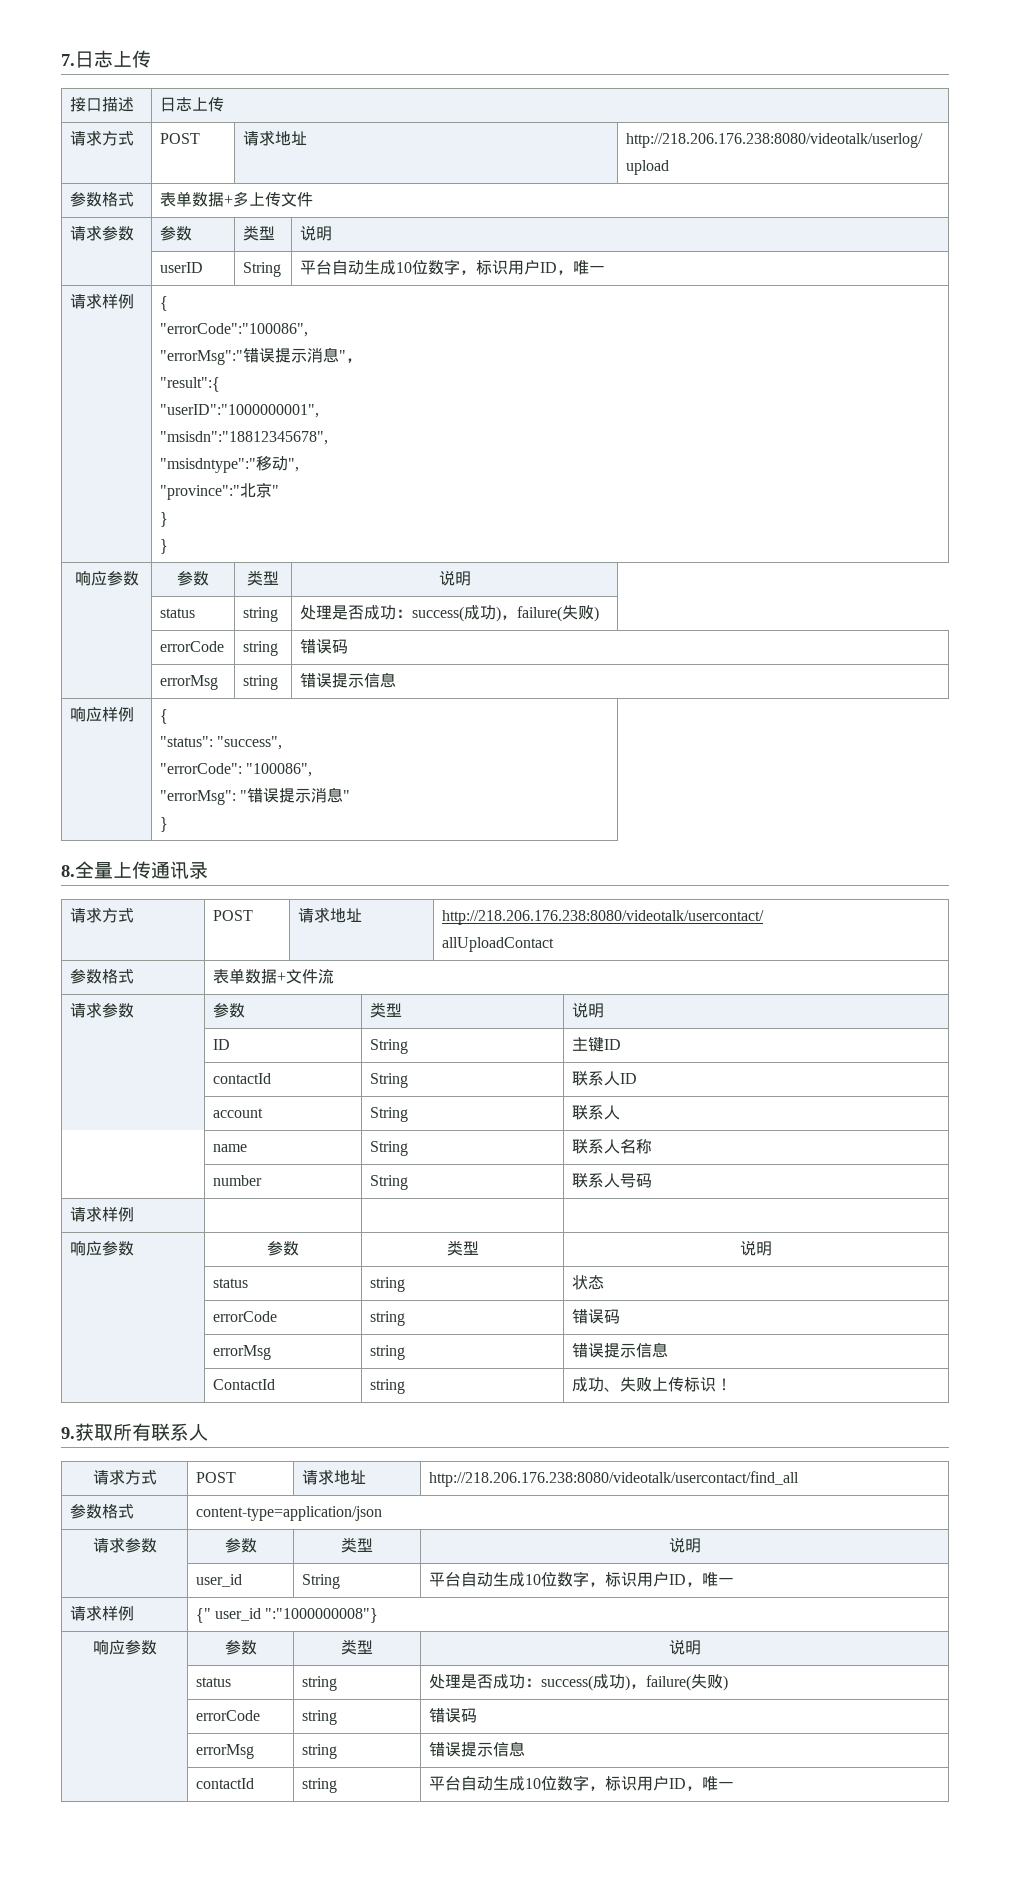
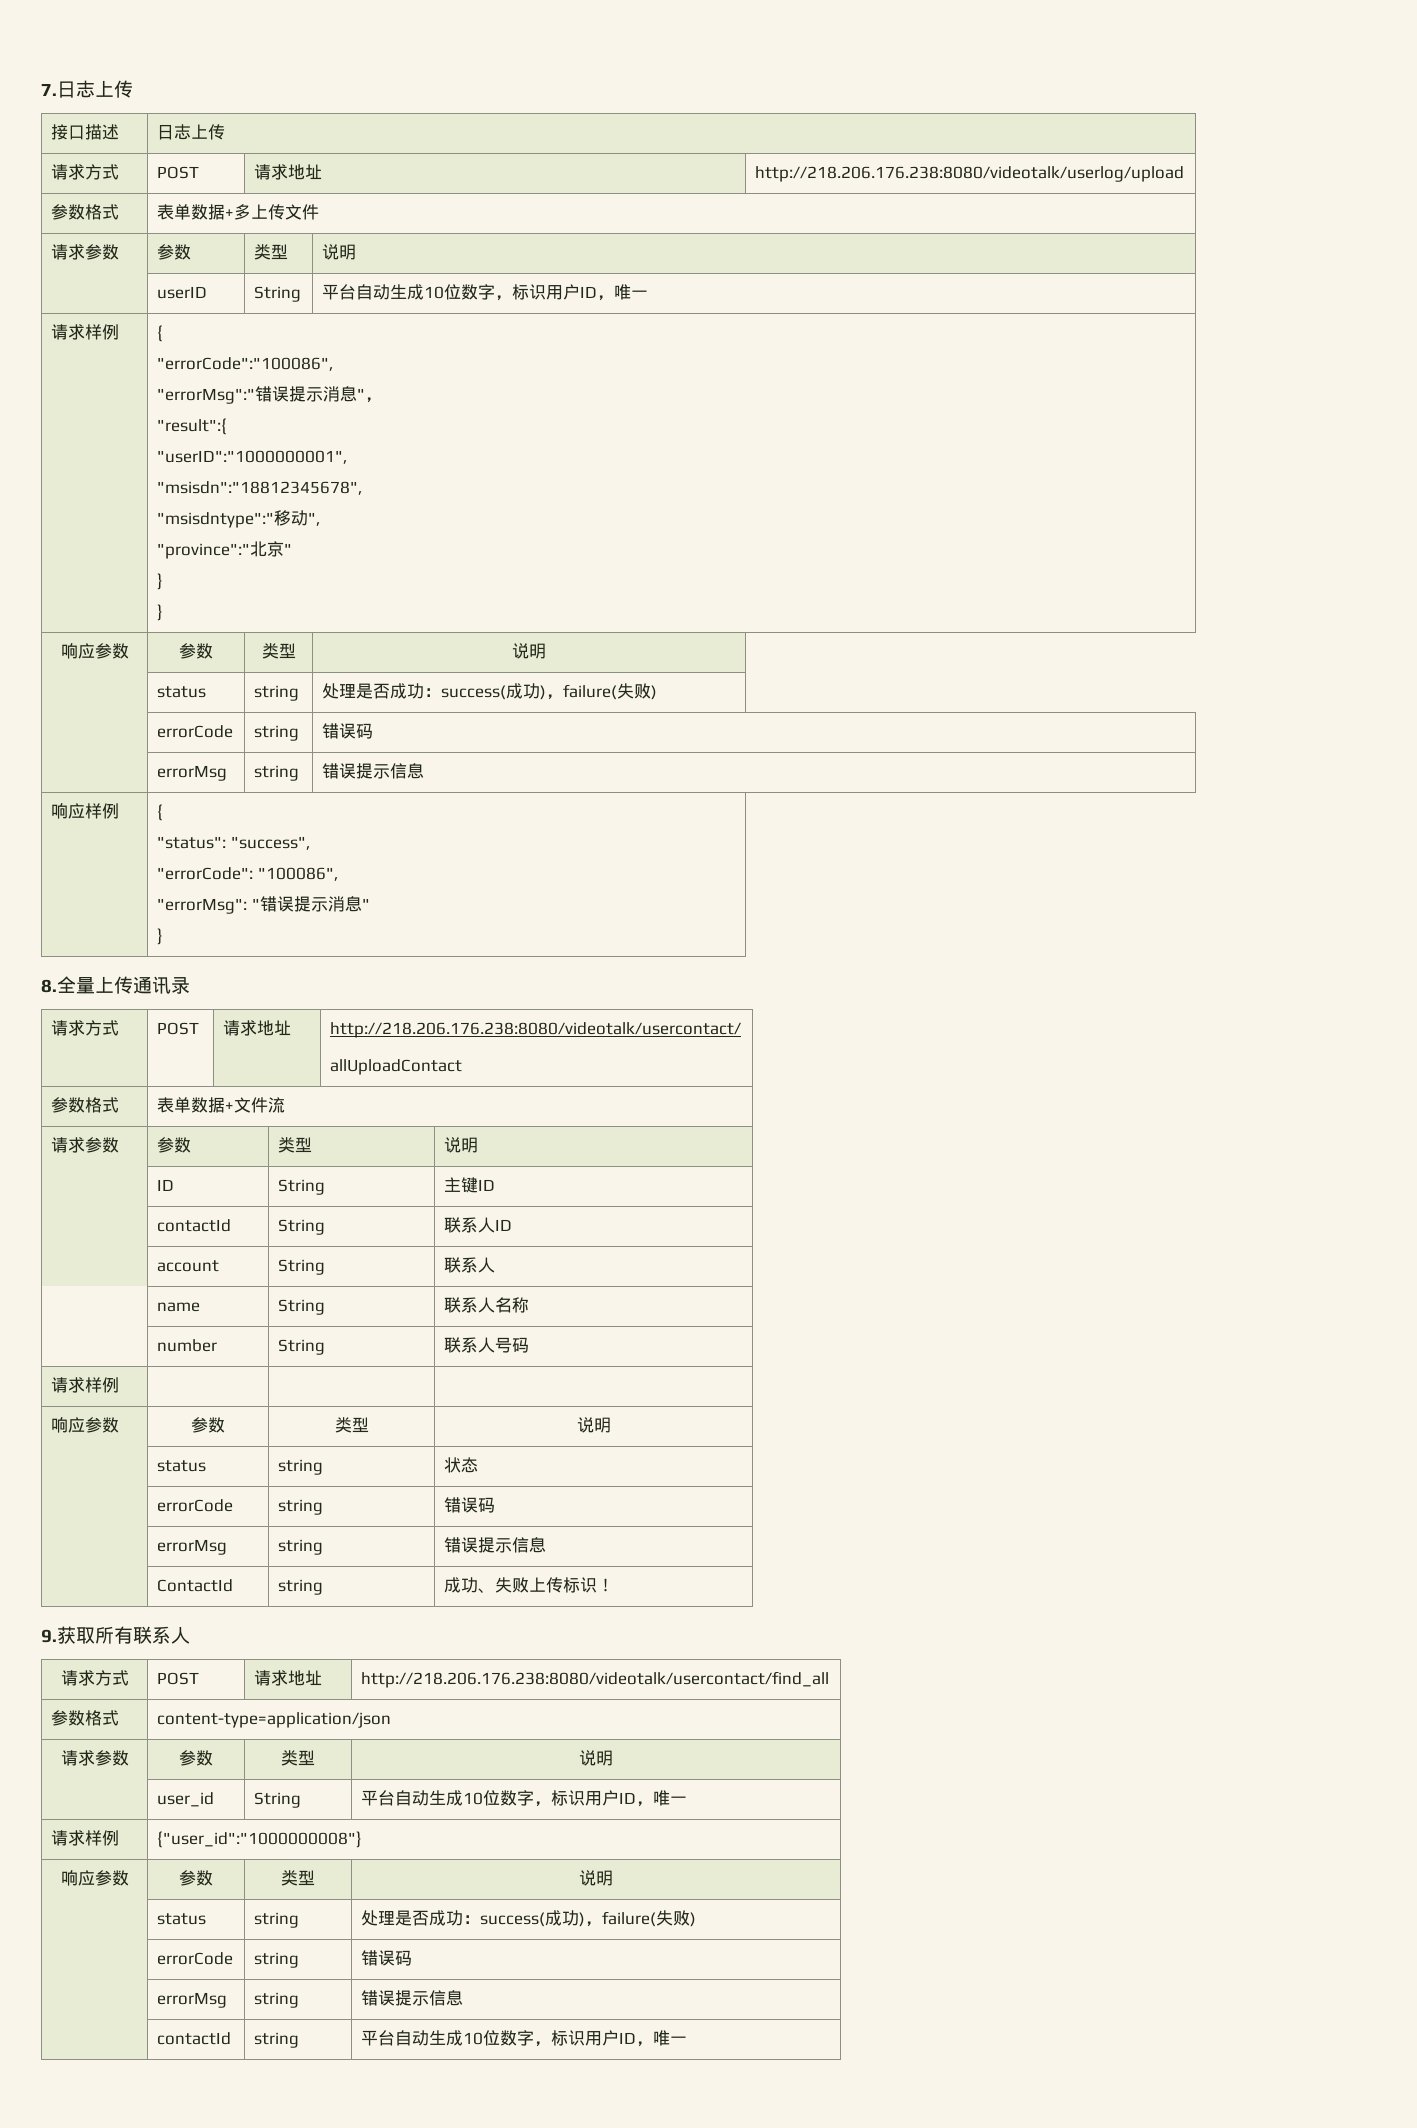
- 请求样例 | {" user_id ":"1000000008"}
+ 请求样例 | {"user_id":"1000000008"}

